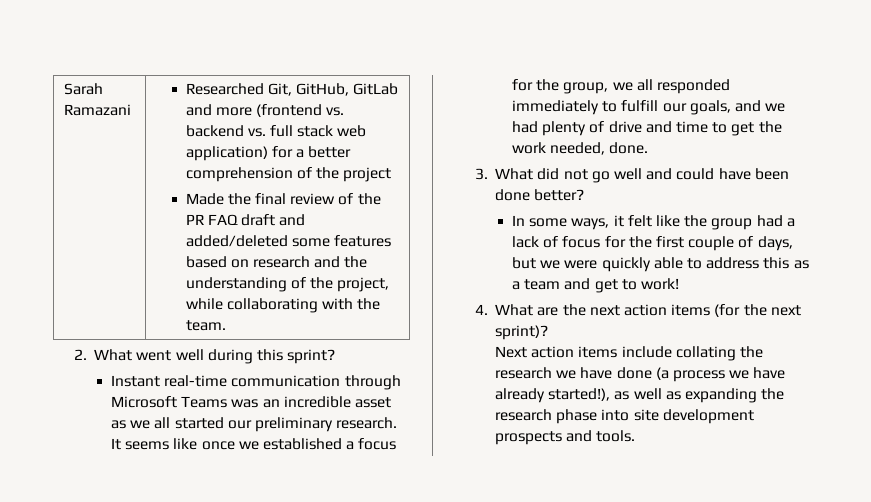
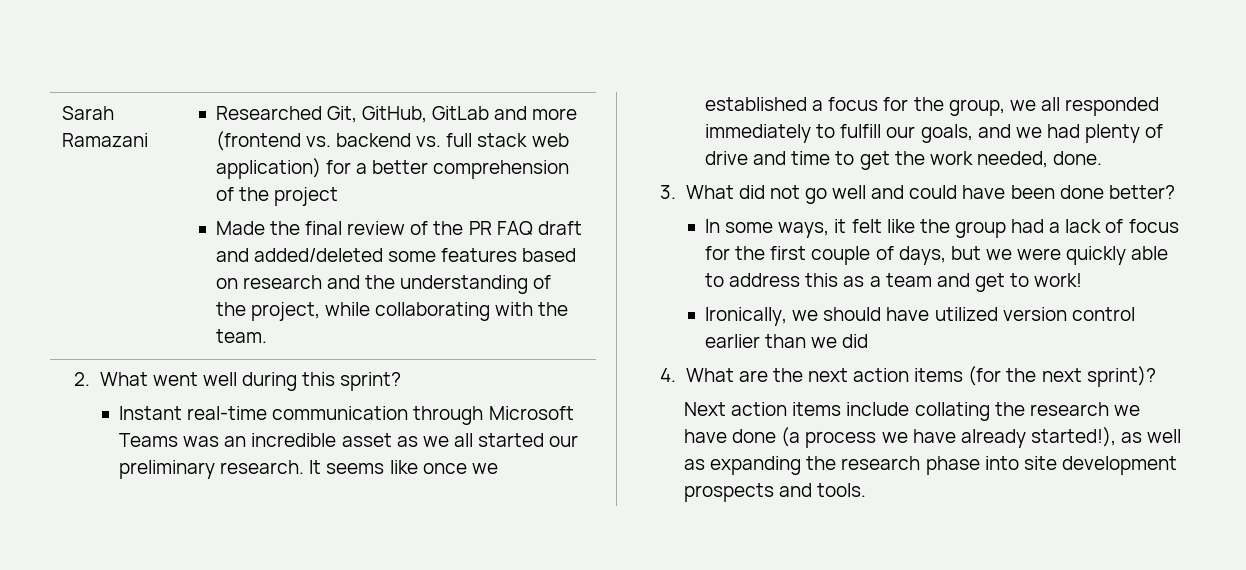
+ Ironically, we should have utilized version control earlier than we did

